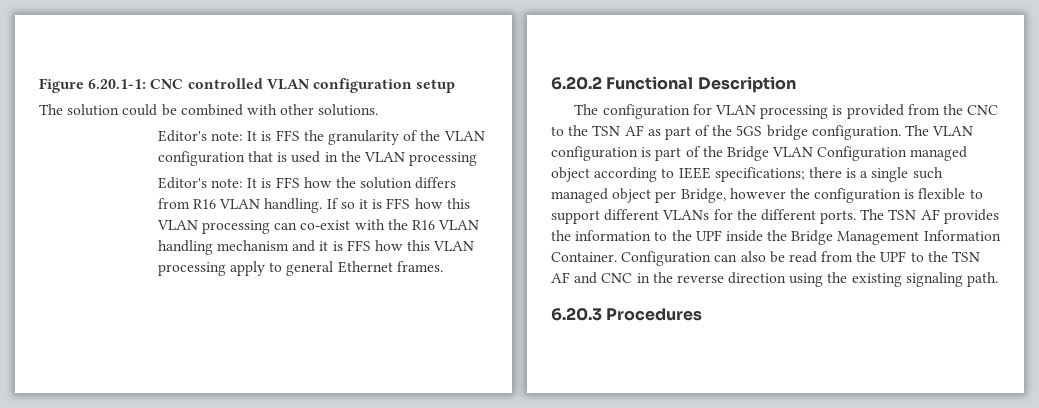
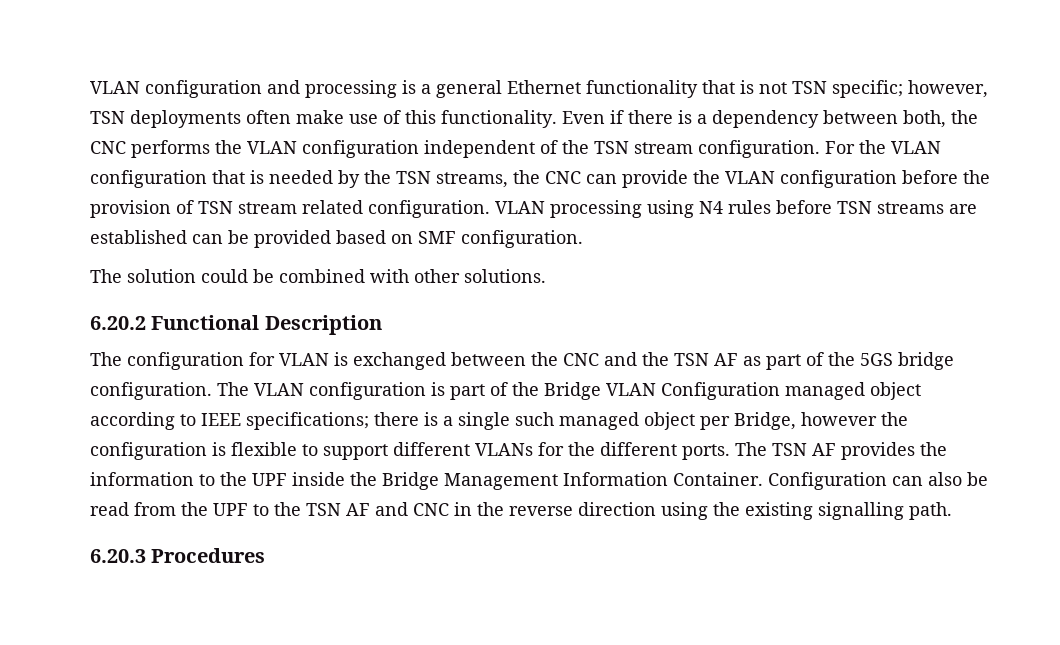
- Figure 6.20.1-1: CNC controlled VLAN configuration setup
+ VLAN configuration and processing is a general Ethernet functionality that is not TSN specific; however, TSN deployments often make use of this functionality. Even if there is a dependency between both, the CNC performs the VLAN configuration independent of the TSN stream configuration. For the VLAN configuration that is needed by the TSN streams, the CNC can provide the VLAN configuration before the provision of TSN stream related configuration. VLAN processing using N4 rules before TSN streams are established can be provided based on SMF configuration.
- Editor's note: It is FFS the granularity of the VLAN configuration that is used in the VLAN processing
- Editor's note: It is FFS how the solution differs from R16 VLAN handling. If so it is FFS how this VLAN processing can co-exist with the R16 VLAN handling mechanism and it is FFS how this VLAN processing apply to general Ethernet frames.
- The configuration for VLAN processing is provided from the CNC to the TSN AF as part of the 5GS bridge configuration.
+ The configuration for VLAN is exchanged between the CNC and the TSN AF as part of the 5GS bridge configuration.
- Configuration can also be read from the UPF to the TSN AF and CNC in the reverse direction using the existing signaling path.
+ Configuration can also be read from the UPF to the TSN AF and CNC in the reverse direction using the existing signalling path.

